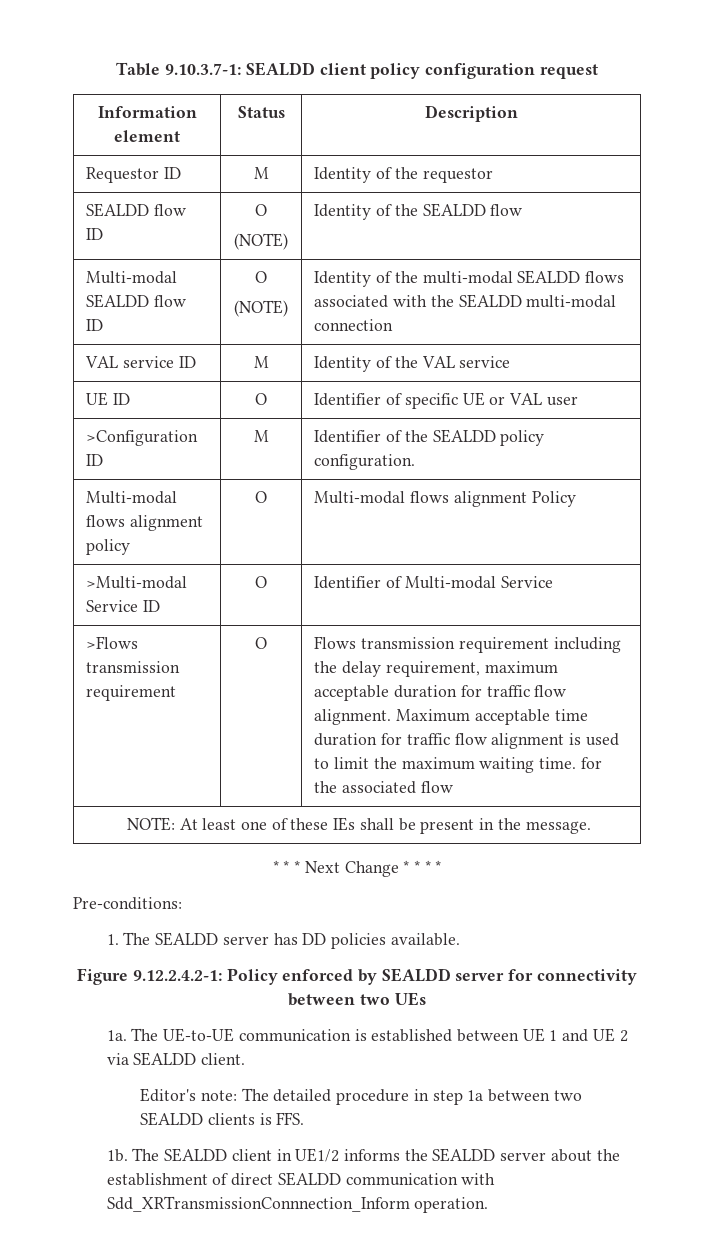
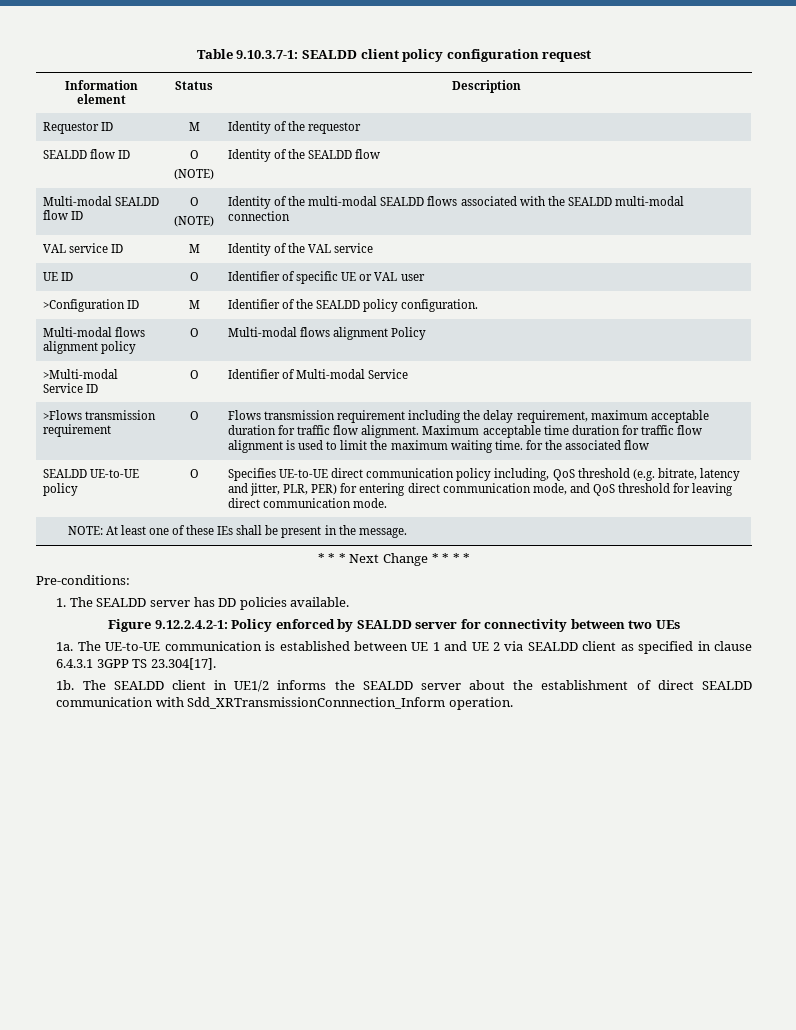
+ SEALDD UE-to-UE policy | O | Specifies UE-to-UE direct communication policy including, QoS threshold (e.g. bitrate, latency and jitter, PLR, PER) for entering direct communication mode, and QoS threshold for leaving direct communication mode.
- The UE-to-UE communication is established between UE 1 and UE 2 via SEALDD client.
- Editor's note: The detailed procedure in step 1a between two SEALDD clients is FFS.
+ The UE-to-UE communication is established between UE 1 and UE 2 via SEALDD client as specified in clause 6.4.3.1 3GPP TS 23.304[17].

